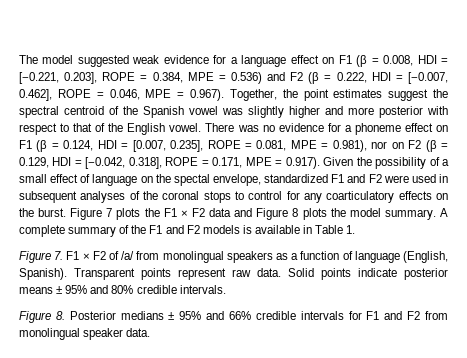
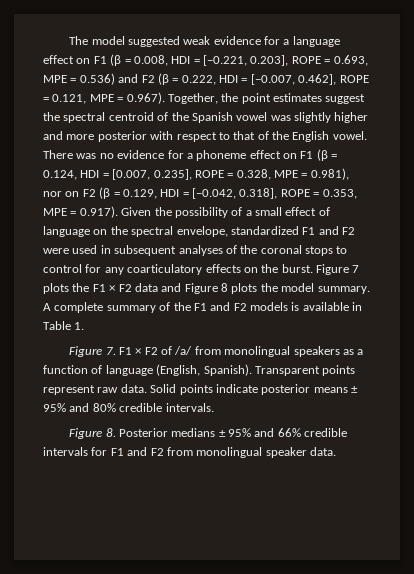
- The model suggested weak evidence for a language effect on F1 (β = 0.008, HDI = [−0.221, 0.203], ROPE = 0.384, MPE = 0.536) and F2 (β = 0.222, HDI = [−0.007, 0.462], ROPE = 0.046, MPE = 0.967). Together, the point estimates suggest the spectral centroid of the Spanish vowel was slightly higher and more posterior with respect to that of the English vowel.
+ The model suggested weak evidence for a language effect on F1 (β = 0.008, HDI = [−0.221, 0.203], ROPE = 0.693, MPE = 0.536) and F2 (β = 0.222, HDI = [−0.007, 0.462], ROPE = 0.121, MPE = 0.967). Together, the point estimates suggest the spectral centroid of the Spanish vowel was slightly higher and more posterior with respect to that of the English vowel.
- There was no evidence for a phoneme effect on F1 (β = 0.124, HDI = [0.007, 0.235], ROPE = 0.081, MPE = 0.981), nor on F2 (β = 0.129, HDI = [−0.042, 0.318], ROPE = 0.171, MPE = 0.917). Given the possibility of a small effect of language on the spectal envelope, standardized F1 and F2 were used in subsequent analyses of the coronal stops to control for any coarticulatory effects on the burst.
+ There was no evidence for a phoneme effect on F1 (β = 0.124, HDI = [0.007, 0.235], ROPE = 0.328, MPE = 0.981), nor on F2 (β = 0.129, HDI = [−0.042, 0.318], ROPE = 0.353, MPE = 0.917). Given the possibility of a small effect of language on the spectral envelope, standardized F1 and F2 were used in subsequent analyses of the coronal stops to control for any coarticulatory effects on the burst.

